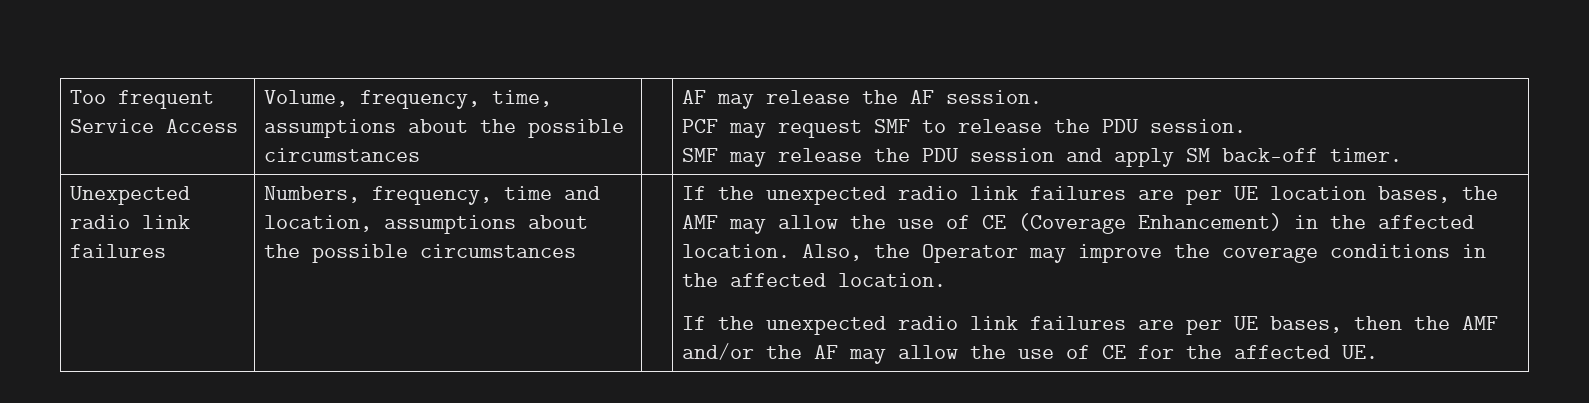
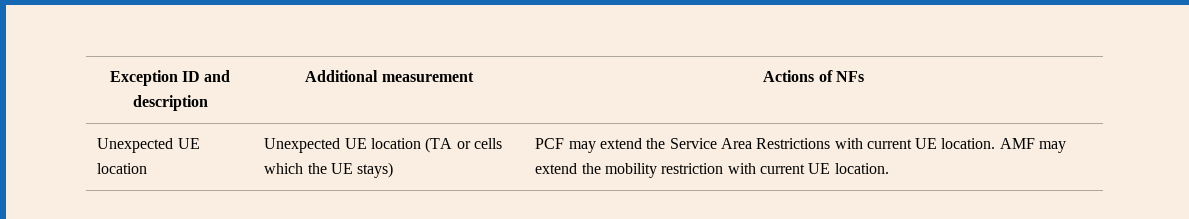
- Too frequent Service Access | Volume, frequency, time, assumptions about the possible circumstances | | AF may release the AF session.
- PCF may request SMF to release the PDU session.
- SMF may release the PDU session and apply SM back-off timer.
- Unexpected radio link failures | Numbers, frequency, time and location, assumptions about the possible circumstances | | If the unexpected radio link failures are per UE location bases, the AMF may allow the use of CE (Coverage Enhancement) in the affected location. Also, the Operator may improve the coverage conditions in the affected location.
- If the unexpected radio link failures are per UE bases, then the AMF and/or the AF may allow the use of CE for the affected UE.
+ Exception ID and description | Additional measurement | Actions of NFs
+ Unexpected UE location | Unexpected UE location (TA or cells which the UE stays) | PCF may extend the Service Area Restrictions with current UE location. AMF may extend the mobility restriction with current UE location.

